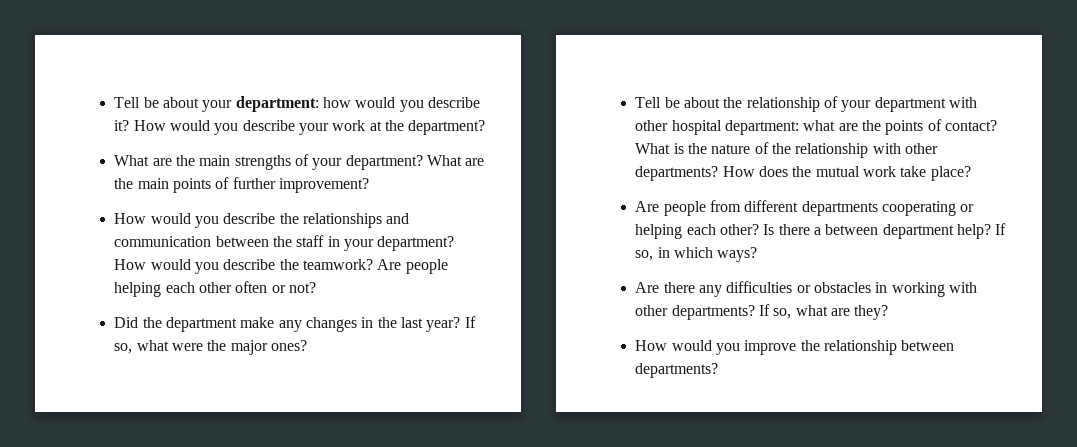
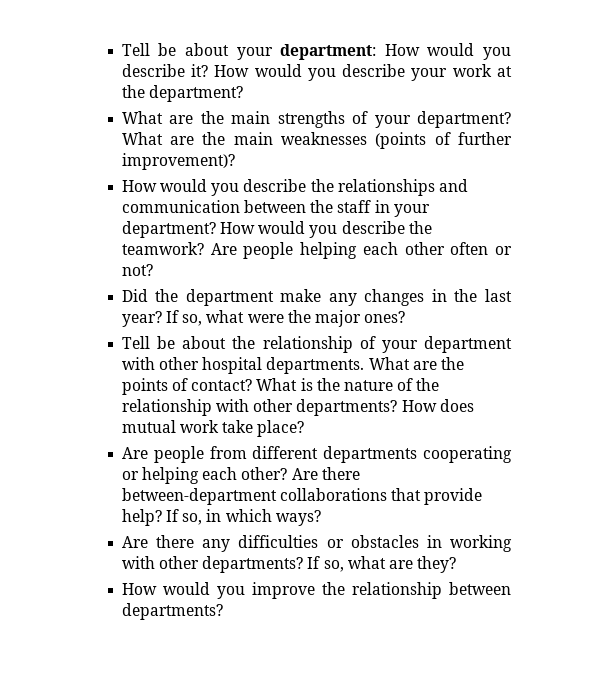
- Tell be about your department: how would you describe it?
+ Tell be about your department: How would you describe it?
- What are the main points of further improvement?
+ What are the main weaknesses (points of further improvement)?
- Tell be about the relationship of your department with other hospital department: what are the points of contact?
+ Tell be about the relationship of your department with other hospital departments. What are the points of contact?
- How does the mutual work take place?
+ How does mutual work take place?
- Is there a between department help?
+ Are there between-department collaborations that provide help?

